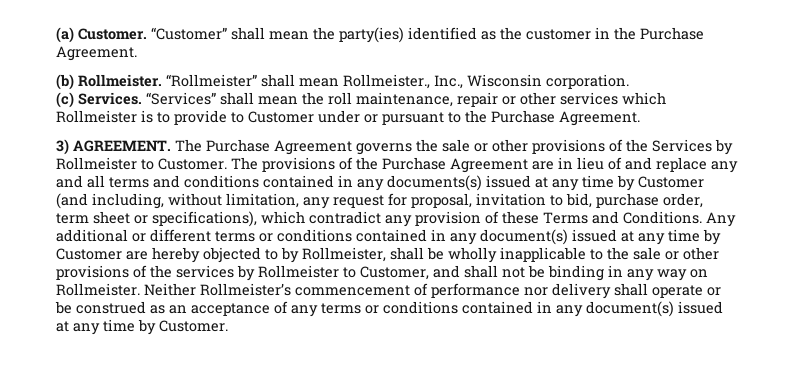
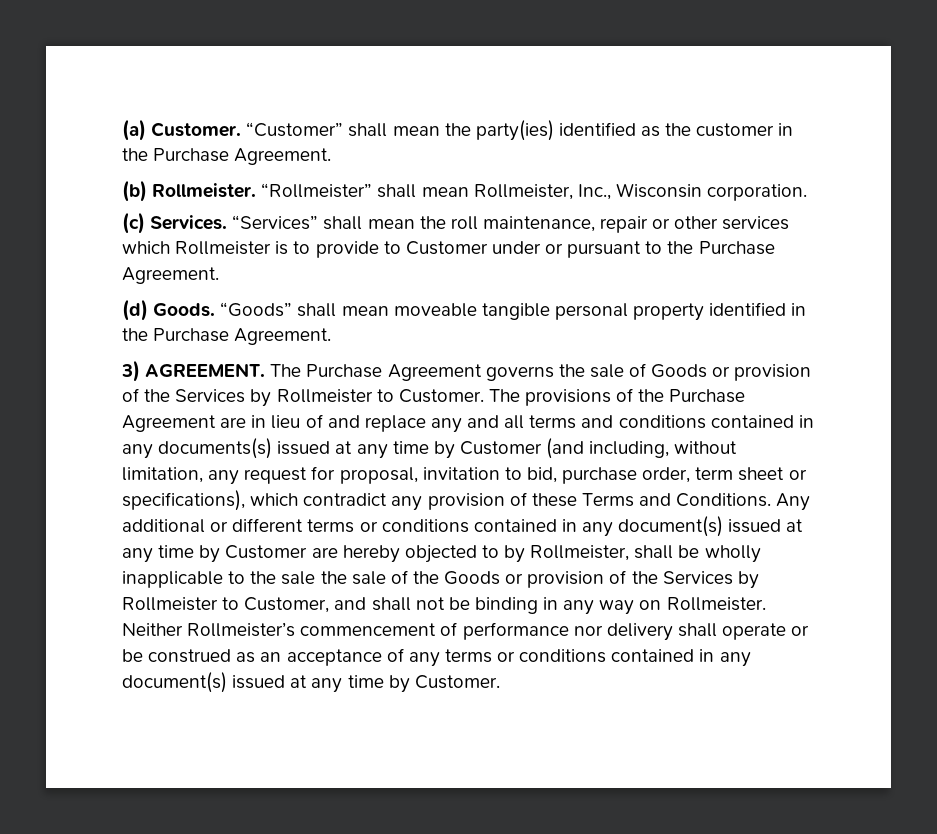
- “Rollmeister” shall mean Rollmeister., Inc., Wisconsin corporation.
+ “Rollmeister” shall mean Rollmeister, Inc., Wisconsin corporation.
+ (d) Goods. “Goods” shall mean moveable tangible personal property identified in the Purchase Agreement.
- The Purchase Agreement governs the sale or other provisions of the Services by Rollmeister to Customer.
+ The Purchase Agreement governs the sale of Goods or provision of the Services by Rollmeister to Customer.
- Any additional or different terms or conditions contained in any document(s) issued at any time by Customer are hereby objected to by Rollmeister, shall be wholly inapplicable to the sale or other provisions of the services by Rollmeister to Customer, and shall not be binding in any way on Rollmeister.
+ Any additional or different terms or conditions contained in any document(s) issued at any time by Customer are hereby objected to by Rollmeister, shall be wholly inapplicable to the sale the sale of the Goods or provision of the Services by Rollmeister to Customer, and shall not be binding in any way on Rollmeister.

